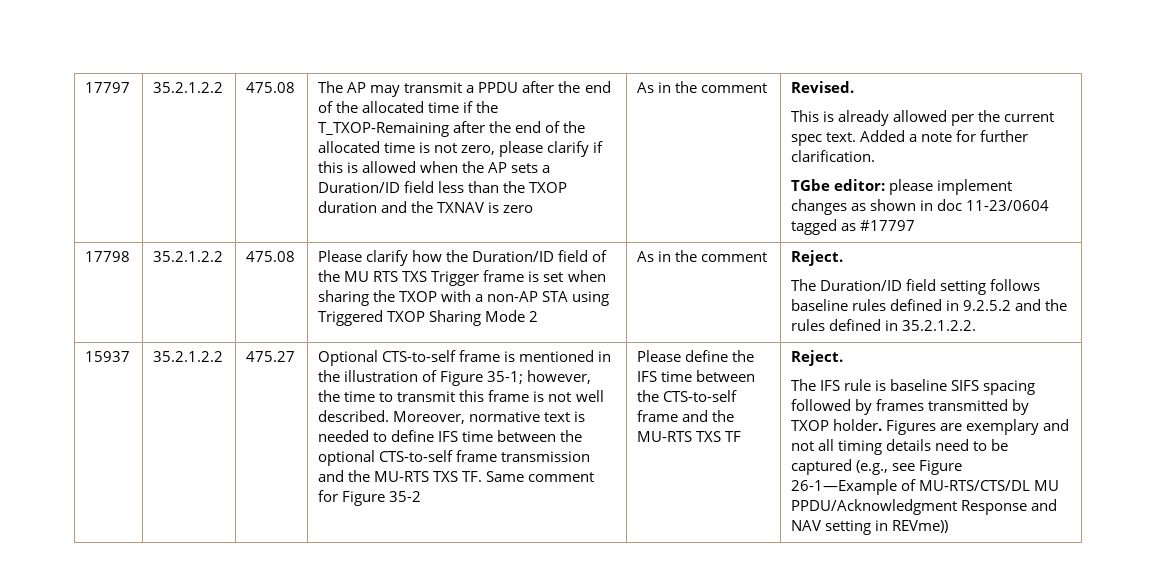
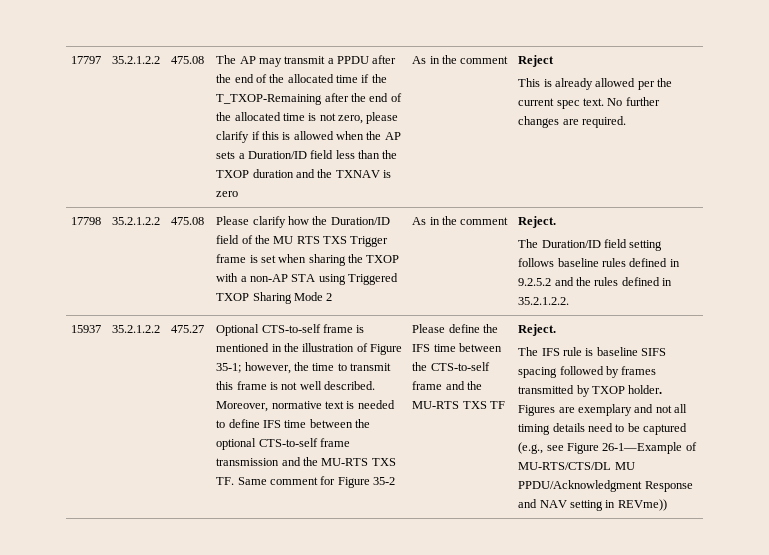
- Revised.
+ Reject
- Added a note for further clarification.
- TGbe editor: please implement changes as shown in doc 11-23/0604 tagged as #17797
+ No further changes are required.

